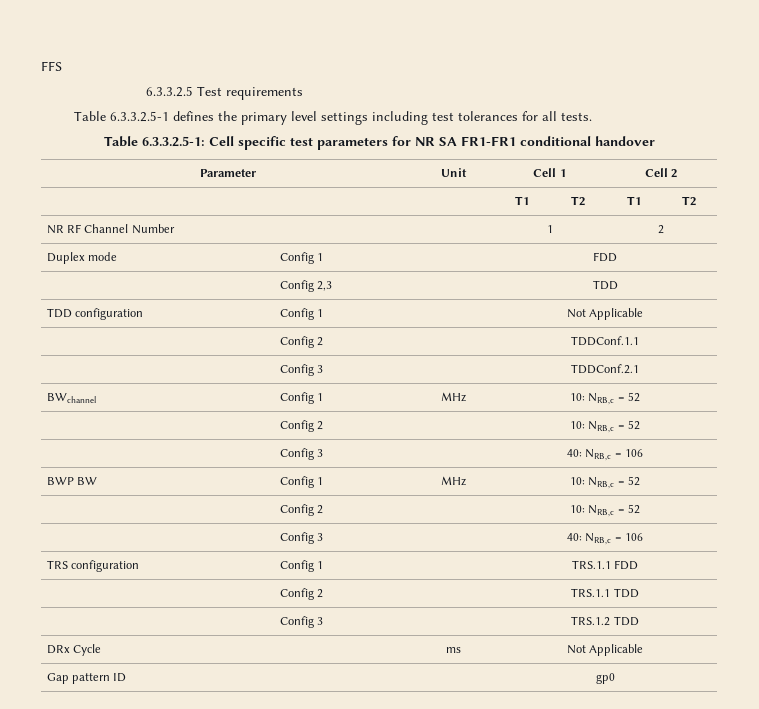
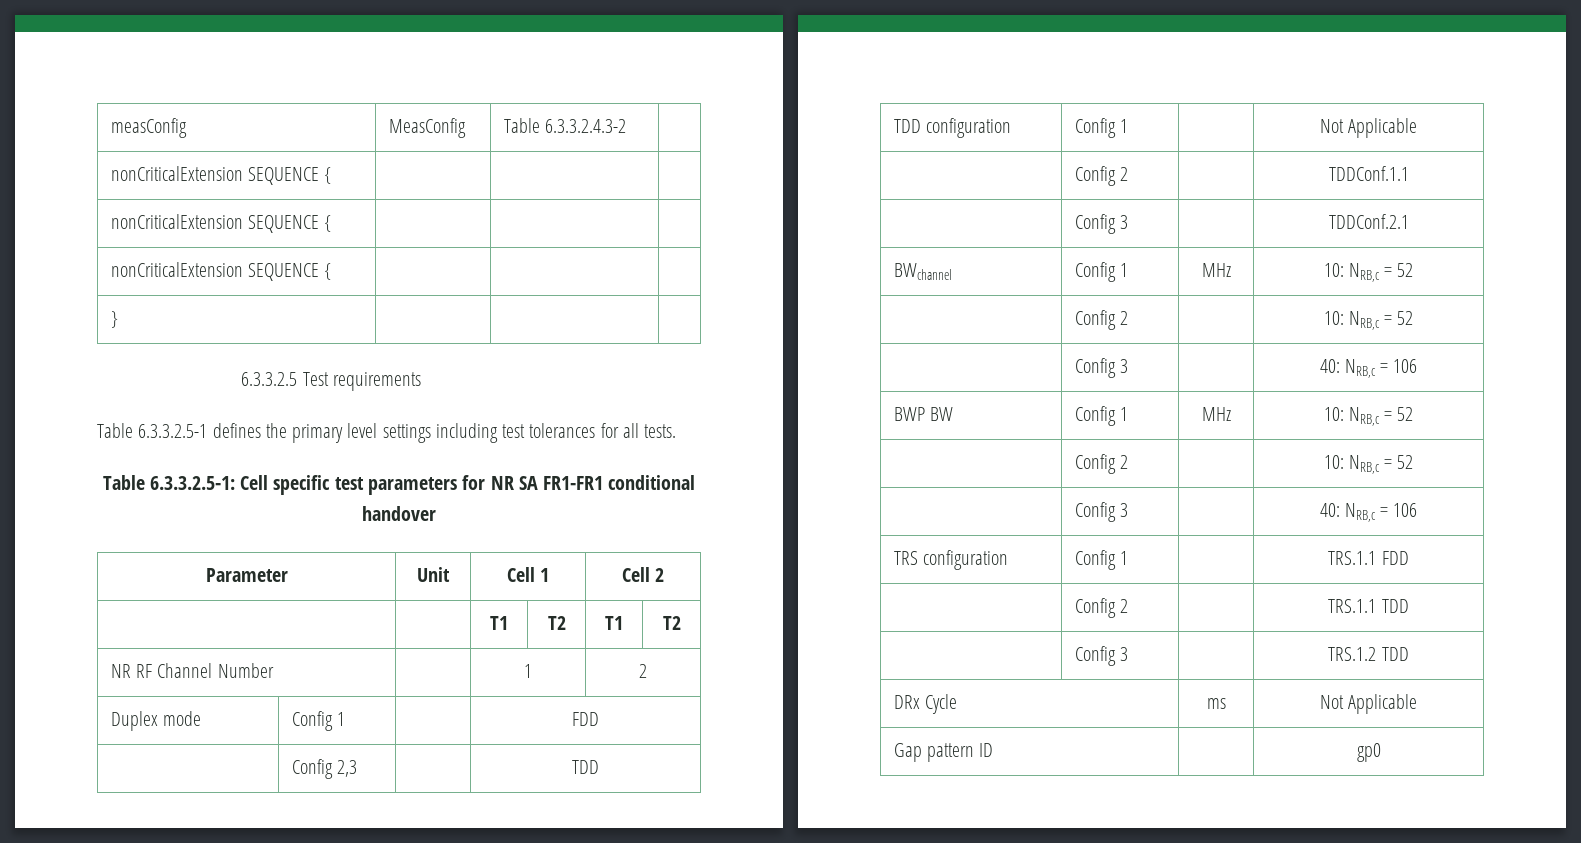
- FFS
+ measConfig | MeasConfig | Table 6.3.3.2.4.3-2 |
+ nonCriticalExtension SEQUENCE { | | |
+ nonCriticalExtension SEQUENCE { | | |
+ nonCriticalExtension SEQUENCE { | | |
+ } | | |

